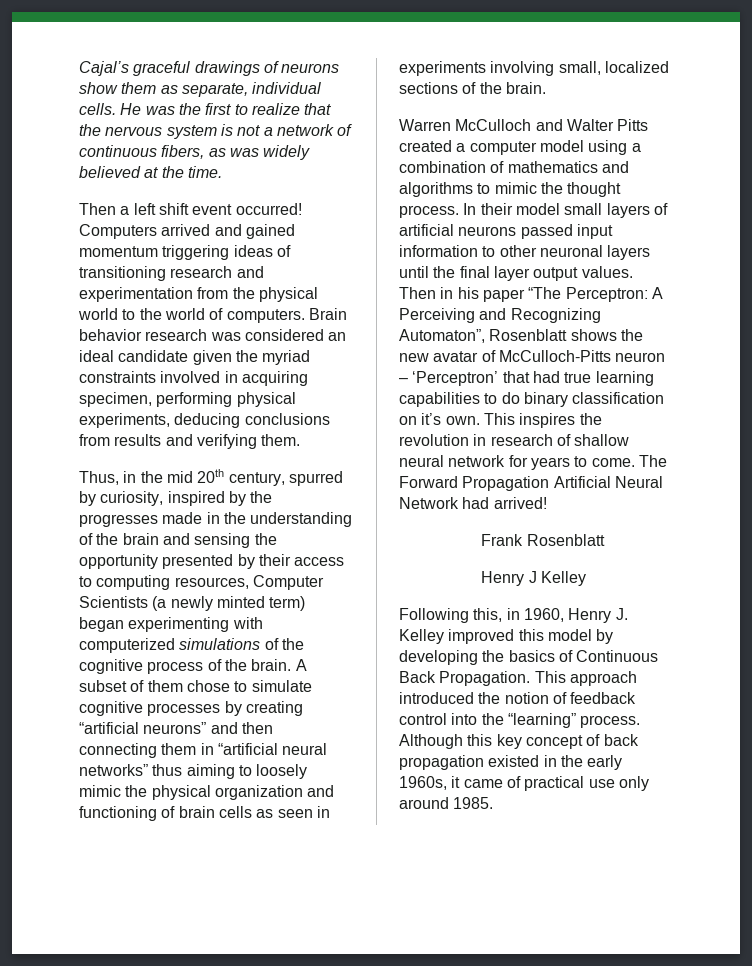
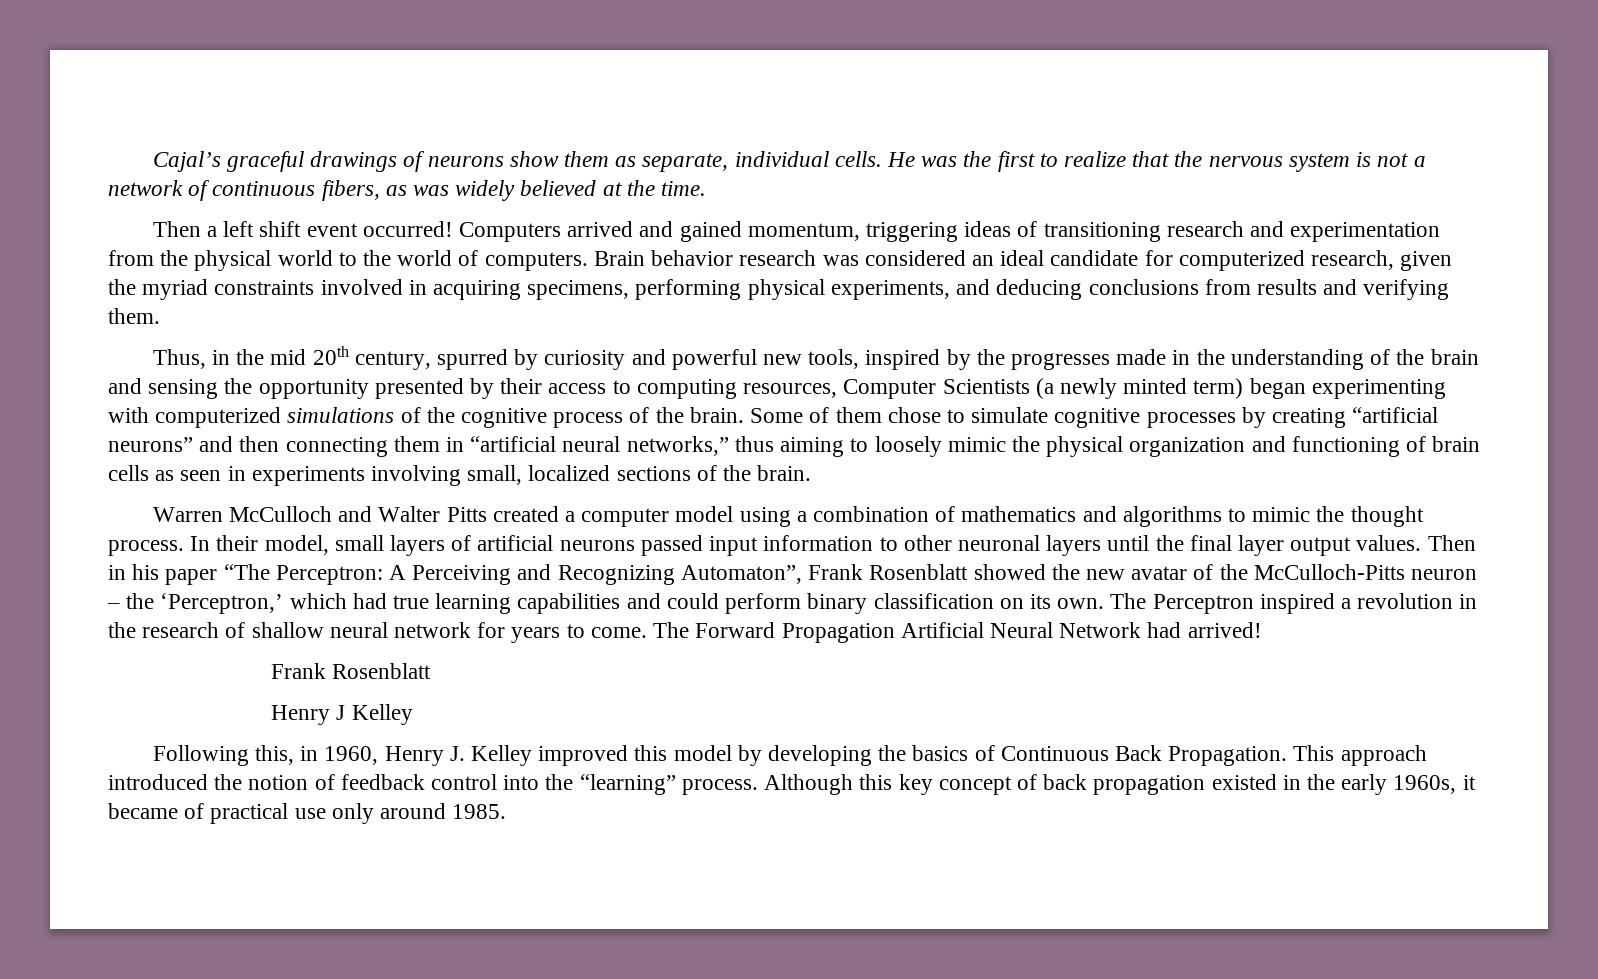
- Computers arrived and gained momentum triggering ideas of transitioning research and experimentation from the physical world to the world of computers.
+ Computers arrived and gained momentum, triggering ideas of transitioning research and experimentation from the physical world to the world of computers.
- Brain behavior research was considered an ideal candidate given the myriad constraints involved in acquiring specimen, performing physical experiments, deducing conclusions from results and verifying them.
+ Brain behavior research was considered an ideal candidate for computerized research, given the myriad constraints involved in acquiring specimens, performing physical experiments, and deducing conclusions from results and verifying them.
- Thus, in the mid 20th century, spurred by curiosity, inspired by the progresses made in the understanding of the brain and sensing the opportunity presented by their access to computing resources, Computer Scientists (a newly minted term) began experimenting with computerized simulations of the cognitive process of the brain.
+ Thus, in the mid 20th century, spurred by curiosity and powerful new tools, inspired by the progresses made in the understanding of the brain and sensing the opportunity presented by their access to computing resources, Computer Scientists (a newly minted term) began experimenting with computerized simulations of the cognitive process of the brain.
- A subset of them chose to simulate cognitive processes by creating “artificial neurons” and then connecting them in “artificial neural networks” thus aiming to loosely mimic the physical organization and functioning of brain cells as seen in experiments involving small, localized sections of the brain.
+ Some of them chose to simulate cognitive processes by creating “artificial neurons” and then connecting them in “artificial neural networks,” thus aiming to loosely mimic the physical organization and functioning of brain cells as seen in experiments involving small, localized sections of the brain.
- In their model small layers of artificial neurons passed input information to other neuronal layers until the final layer output values.
+ In their model, small layers of artificial neurons passed input information to other neuronal layers until the final layer output values.
- Then in his paper “The Perceptron: A Perceiving and Recognizing Automaton”, Rosenblatt shows the new avatar of McCulloch-Pitts neuron – ‘Perceptron’ that had true learning capabilities to do binary classification on it’s own. This inspires the revolution in research of shallow neural network for years to come.
+ Then in his paper “The Perceptron: A Perceiving and Recognizing Automaton”, Frank Rosenblatt showed the new avatar of the McCulloch-Pitts neuron – the ‘Perceptron,’ which had true learning capabilities and could perform binary classification on its own. The Perceptron inspired a revolution in the research of shallow neural network for years to come.
- Although this key concept of back propagation existed in the early 1960s, it came of practical use only around 1985.
+ Although this key concept of back propagation existed in the early 1960s, it became of practical use only around 1985.

